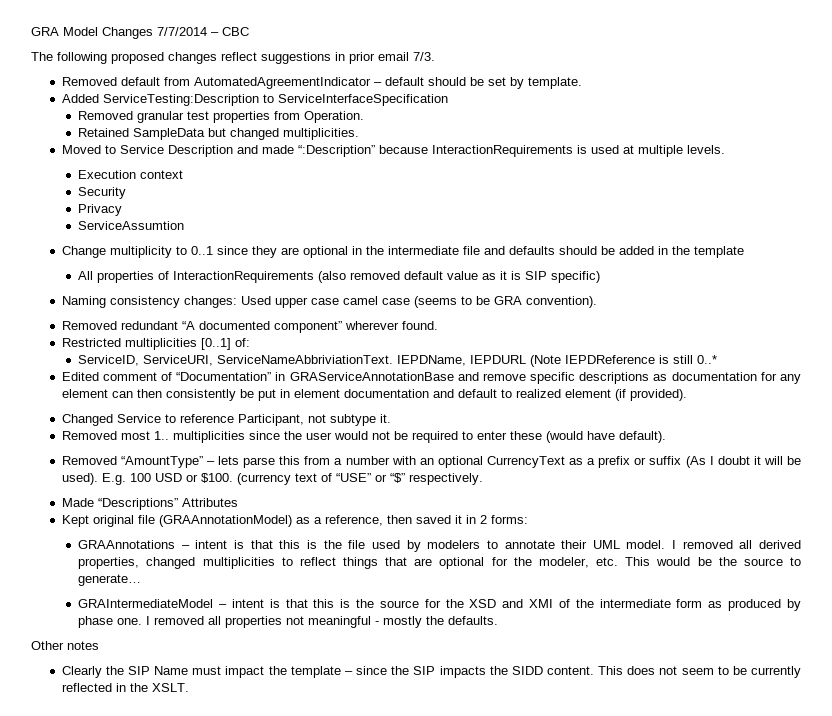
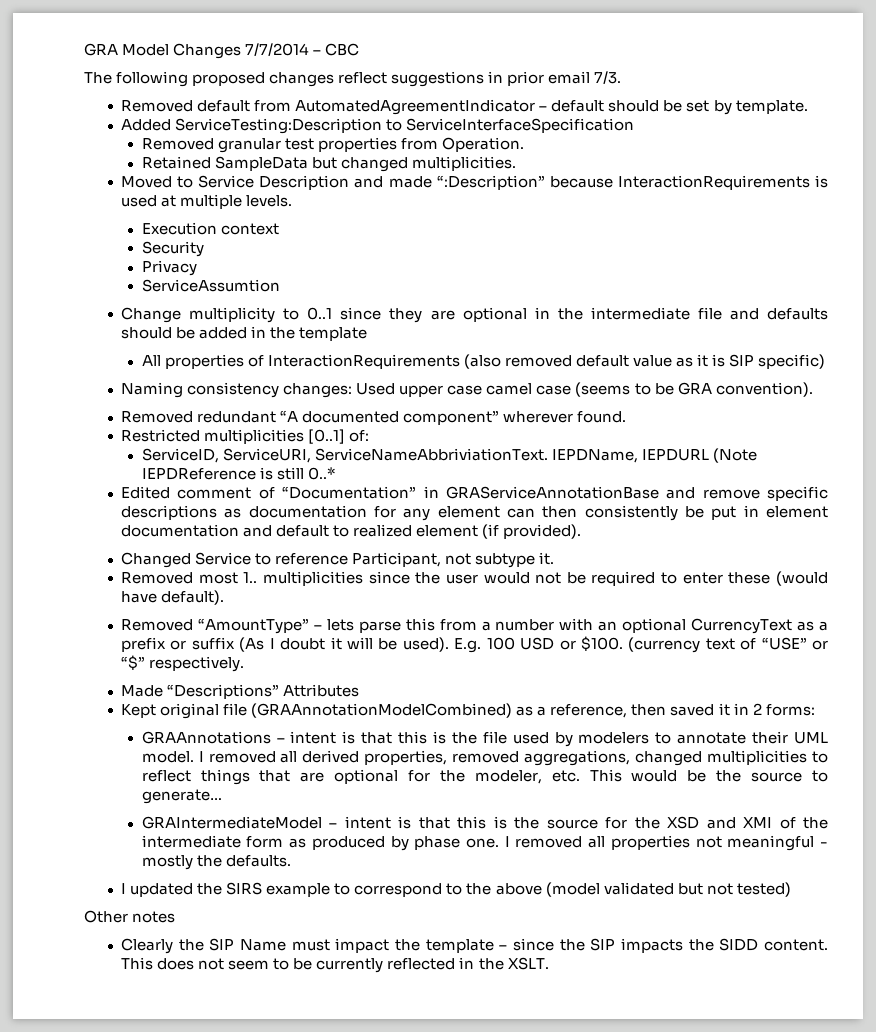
- Kept original file (GRAAnnotationModel) as a reference, then saved it in 2 forms:
+ Kept original file (GRAAnnotationModelCombined) as a reference, then saved it in 2 forms:
- I removed all derived properties, changed multiplicities to reflect things that are optional for the modeler, etc. This would be the source to generate…
+ I removed all derived properties, removed aggregations, changed multiplicities to reflect things that are optional for the modeler, etc. This would be the source to generate…
+ I updated the SIRS example to correspond to the above (model validated but not tested)

